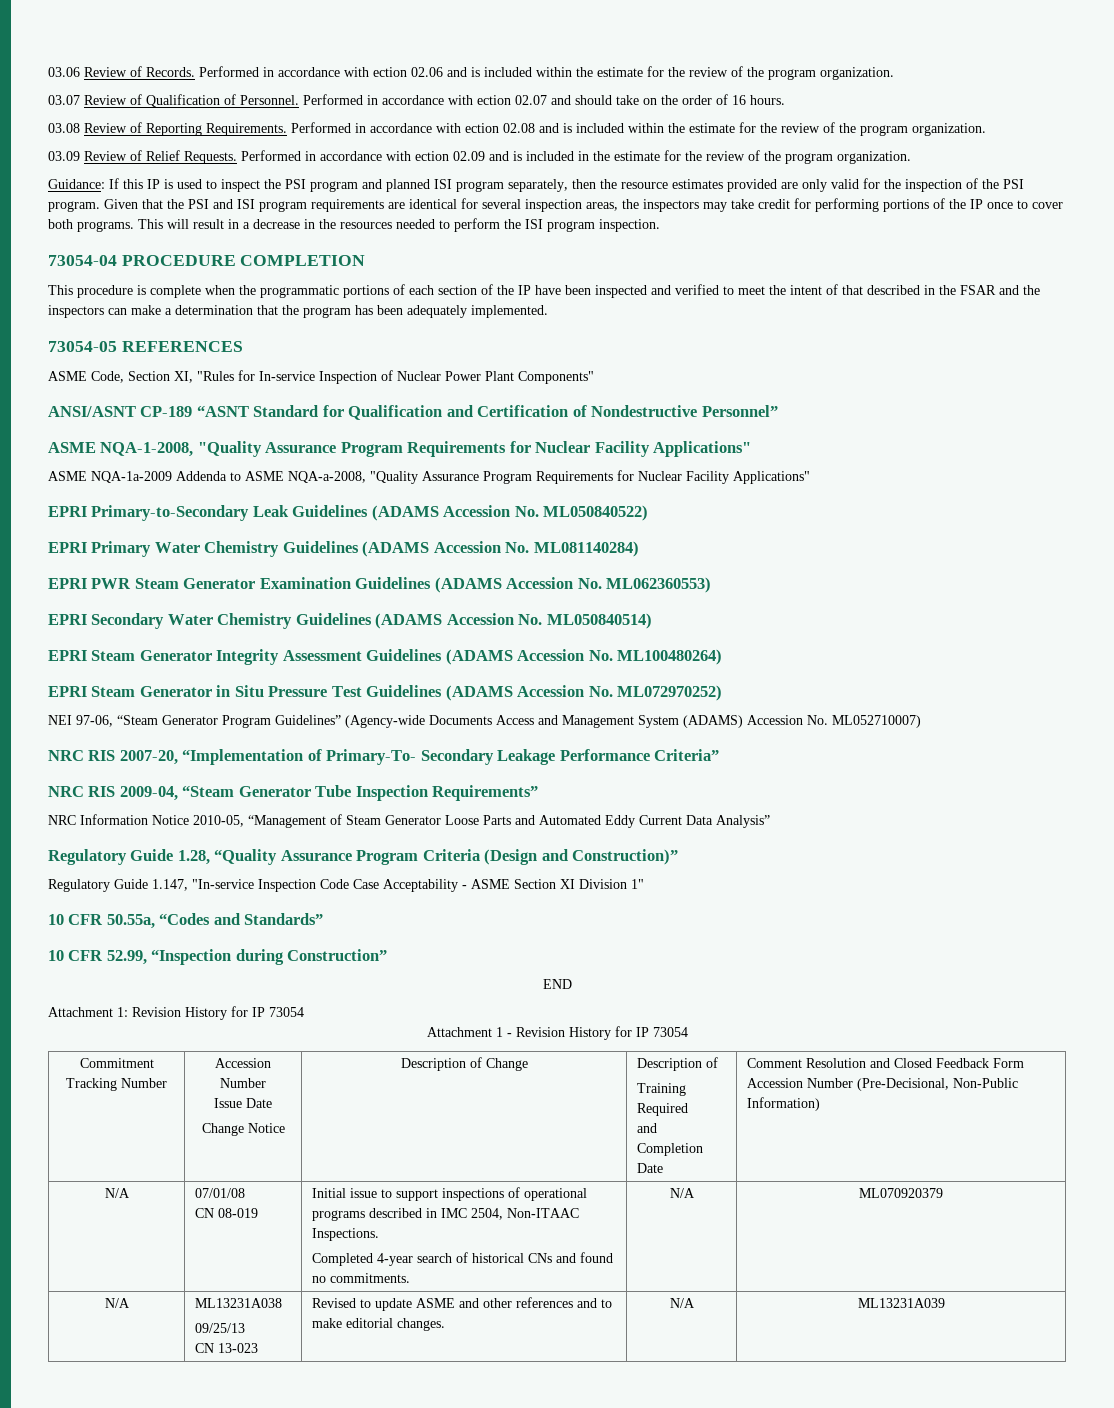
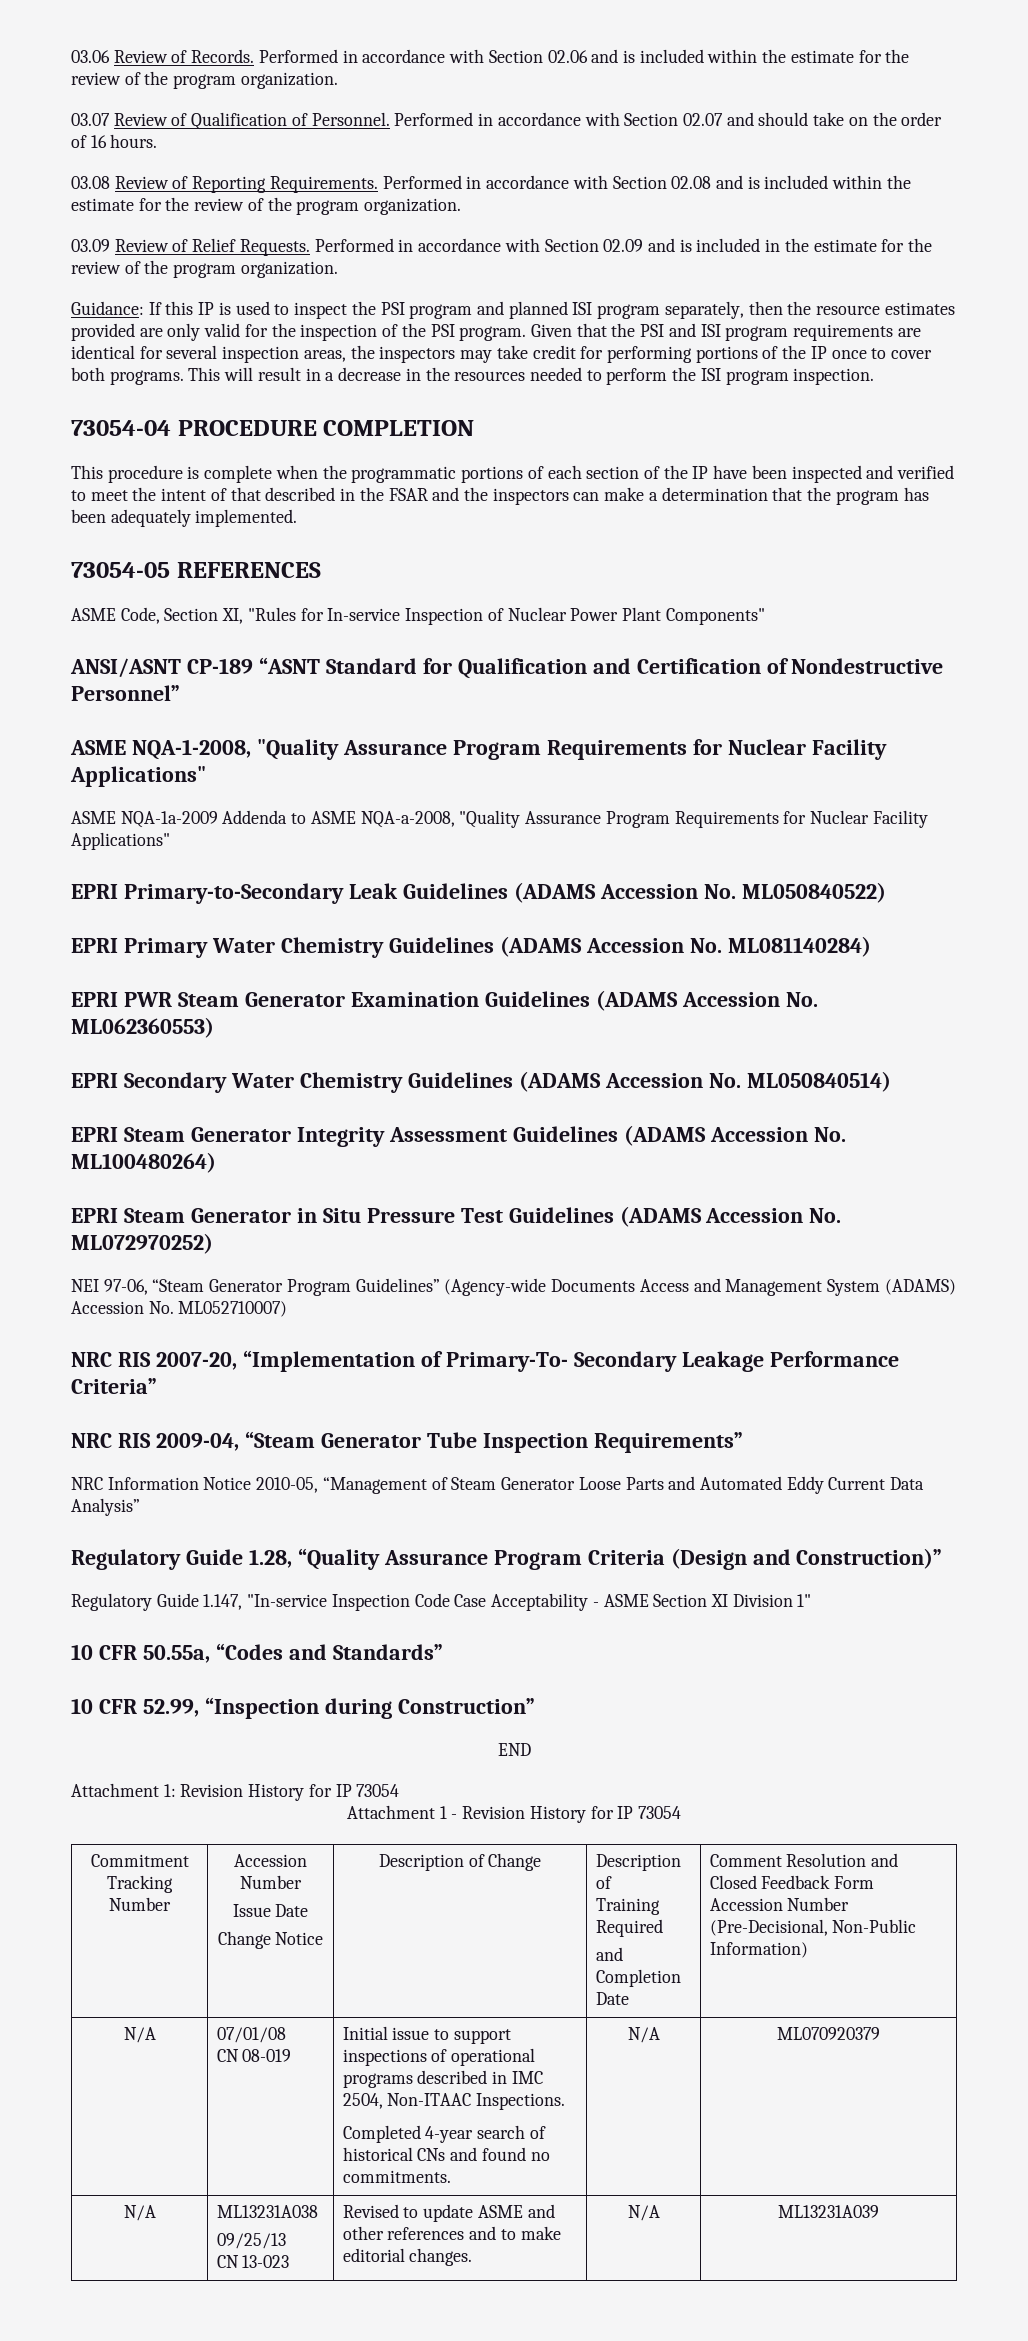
- Performed in accordance with ection 02.06 and is included within the estimate for the review of the program organization.
+ Performed in accordance with Section 02.06 and is included within the estimate for the review of the program organization.
- Performed in accordance with ection 02.07 and should take on the order of 16 hours.
+ Performed in accordance with Section 02.07 and should take on the order of 16 hours.
- Performed in accordance with ection 02.08 and is included within the estimate for the review of the program organization.
+ Performed in accordance with Section 02.08 and is included within the estimate for the review of the program organization.
- Performed in accordance with ection 02.09 and is included in the estimate for the review of the program organization.
+ Performed in accordance with Section 02.09 and is included in the estimate for the review of the program organization.

